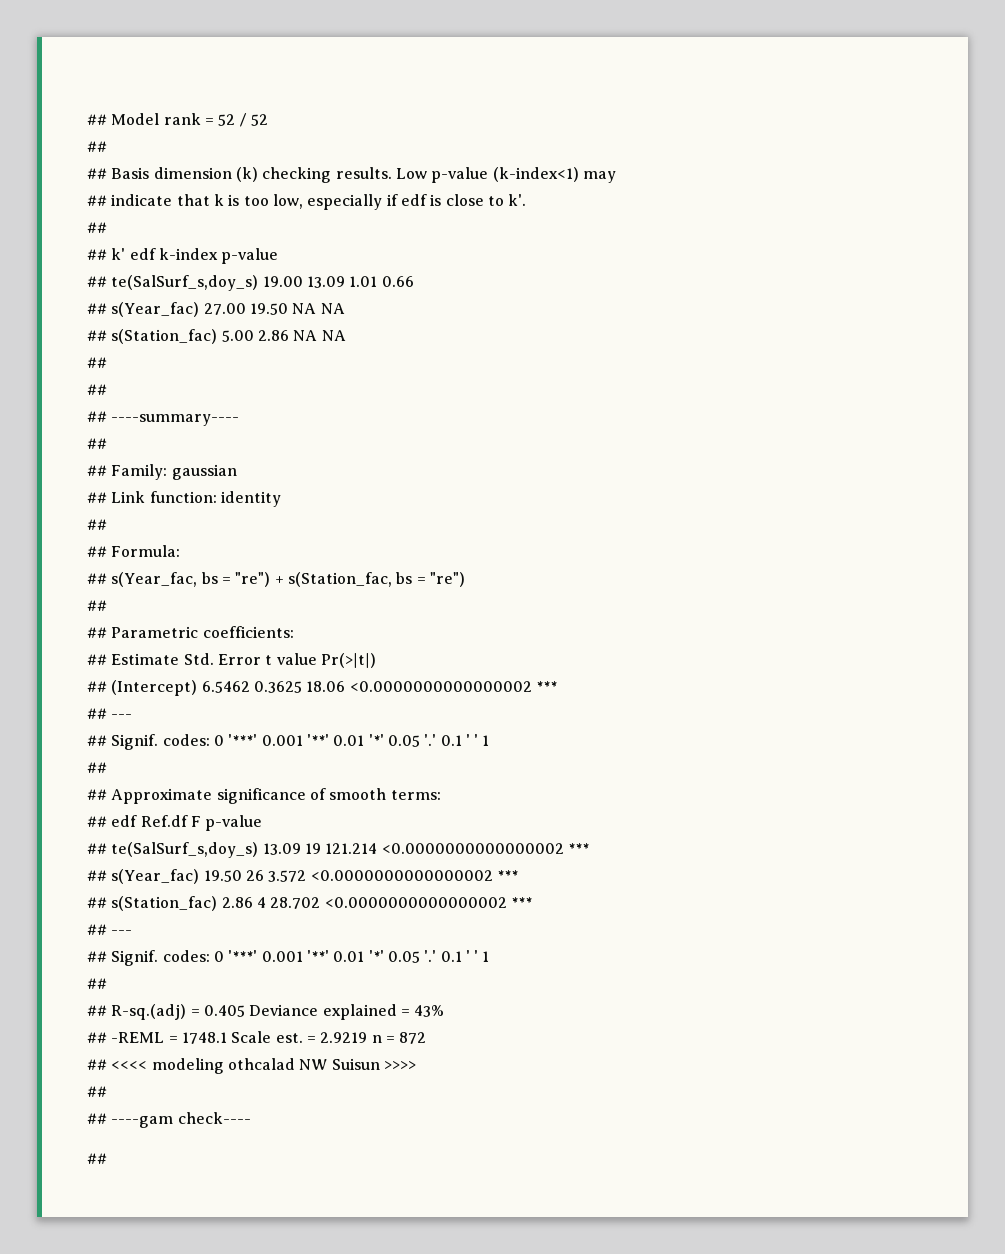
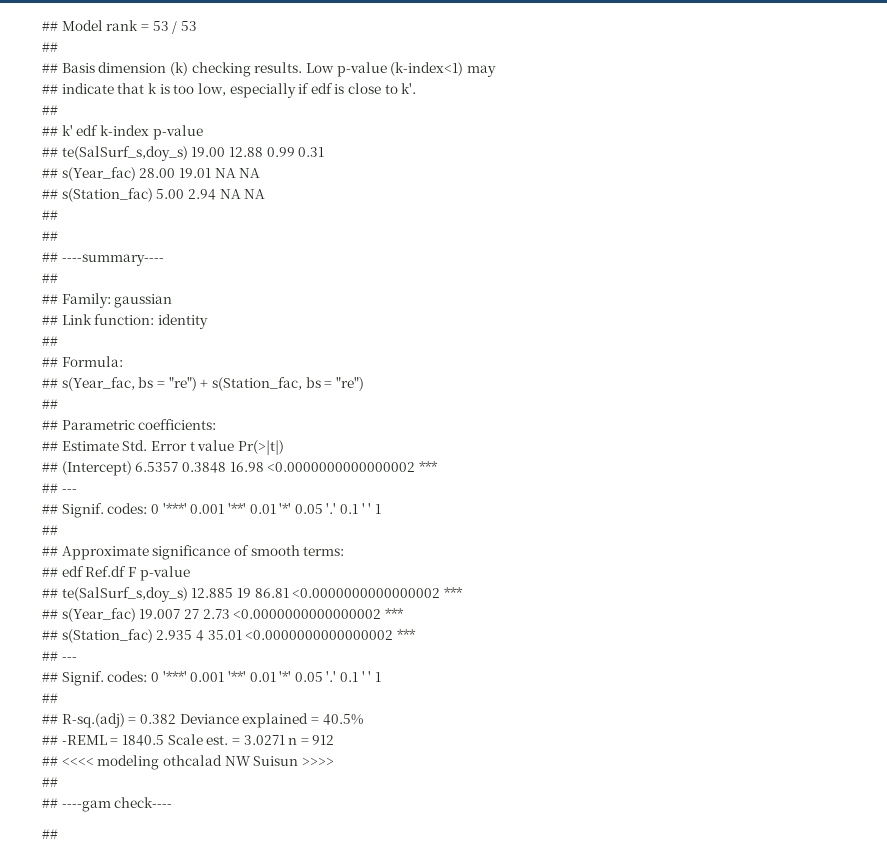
- ## Model rank = 52 / 52
+ ## Model rank = 53 / 53
- ## te(SalSurf_s,doy_s) 19.00 13.09 1.01 0.66
- ## s(Year_fac) 27.00 19.50 NA NA
+ ## te(SalSurf_s,doy_s) 19.00 12.88 0.99 0.31
+ ## s(Year_fac) 28.00 19.01 NA NA
- ## s(Station_fac) 5.00 2.86 NA NA
+ ## s(Station_fac) 5.00 2.94 NA NA
- ## (Intercept) 6.5462 0.3625 18.06 <0.0000000000000002 ***
+ ## (Intercept) 6.5357 0.3848 16.98 <0.0000000000000002 ***
- ## te(SalSurf_s,doy_s) 13.09 19 121.214 <0.0000000000000002 ***
+ ## te(SalSurf_s,doy_s) 12.885 19 86.81 <0.0000000000000002 ***
- ## s(Year_fac) 19.50 26 3.572 <0.0000000000000002 ***
+ ## s(Year_fac) 19.007 27 2.73 <0.0000000000000002 ***
- ## s(Station_fac) 2.86 4 28.702 <0.0000000000000002 ***
+ ## s(Station_fac) 2.935 4 35.01 <0.0000000000000002 ***
- ## R-sq.(adj) = 0.405 Deviance explained = 43%
+ ## R-sq.(adj) = 0.382 Deviance explained = 40.5%
- ## -REML = 1748.1 Scale est.
+ ## -REML = 1840.5 Scale est.
- = 2.9219 n = 872
+ = 3.0271 n = 912

